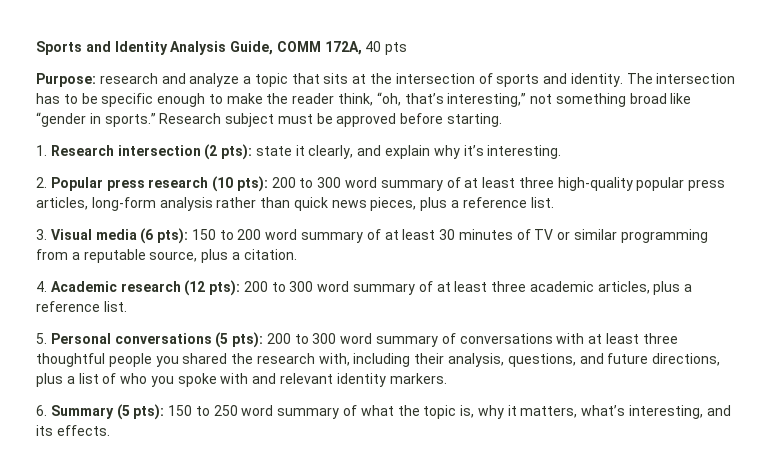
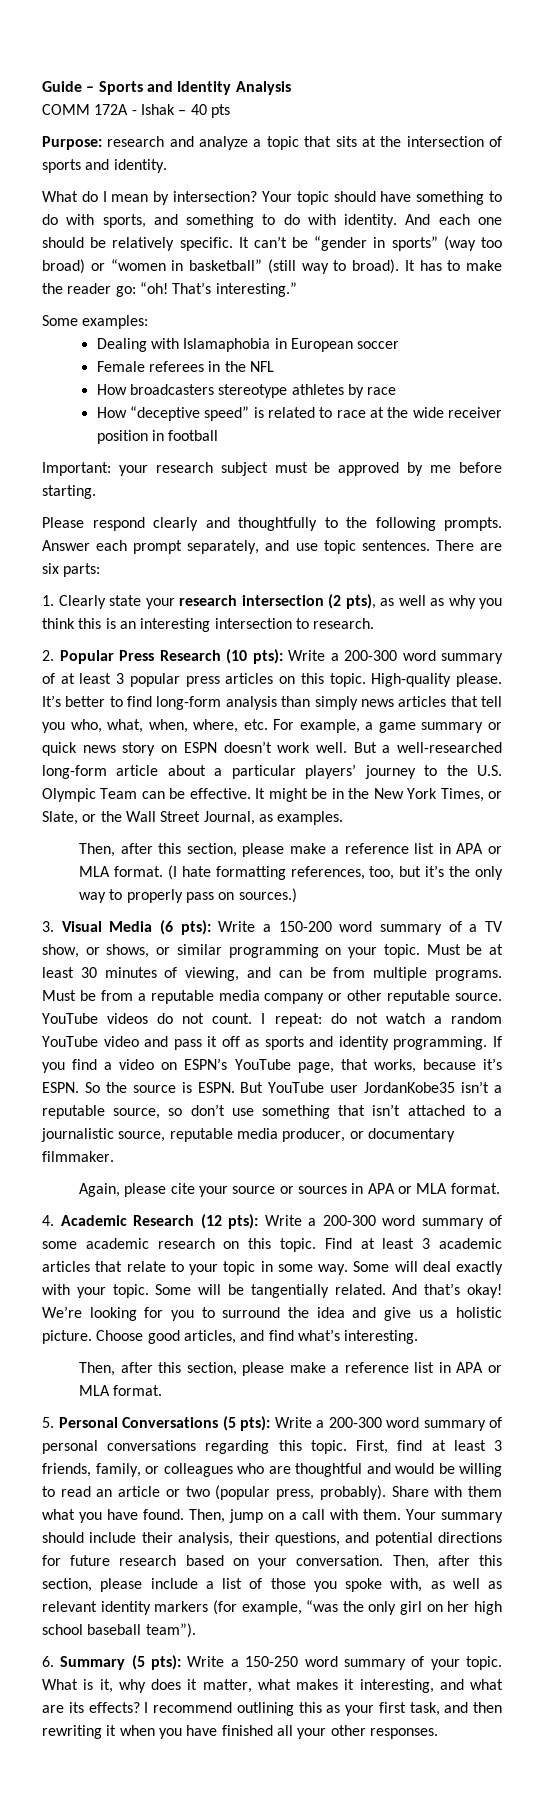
- Sports and Identity Analysis Guide, COMM 172A, 40 pts
+ Guide – Sports and Identity Analysis
+ COMM 172A - Ishak – 40 pts
- Purpose: research and analyze a topic that sits at the intersection of sports and identity. The intersection has to be specific enough to make the reader think, “oh, that’s interesting,” not something broad like “gender in sports.” Research subject must be approved before starting.
+ Purpose: research and analyze a topic that sits at the intersection of sports and identity.
+ What do I mean by intersection? Your topic should have something to do with sports, and something to do with identity. And each one should be relatively specific. It can’t be “gender in sports” (way too broad) or “women in basketball” (still way to broad). It has to make the reader go: “oh! That’s interesting.”
+ Some examples:
+ Dealing with Islamaphobia in European soccer
+ Female referees in the NFL
+ How broadcasters stereotype athletes by race
+ How “deceptive speed” is related to race at the wide receiver position in football
+ Important: your research subject must be approved by me before starting.
- 1. Research intersection (2 pts): state it clearly, and explain why it’s interesting.
- 2. Popular press research (10 pts): 200 to 300 word summary of at least three high-quality popular press articles, long-form analysis rather than quick news pieces, plus a reference list.
+ Please respond clearly and thoughtfully to the following prompts. Answer each prompt separately, and use topic sentences. There are six parts:
+ 1. Clearly state your research intersection (2 pts), as well as why you think this is an interesting intersection to research.
+ 2. Popular Press Research (10 pts): Write a 200-300 word summary of at least 3 popular press articles on this topic. High-quality please. It’s better to find long-form analysis than simply news articles that tell you who, what, when, where, etc. For example, a game summary or quick news story on ESPN doesn’t work well. But a well-researched long-form article about a particular players’ journey to the U.S. Olympic Team can be effective. It might be in the New York Times, or Slate, or the Wall Street Journal, as examples.
+ Then, after this section, please make a reference list in APA or MLA format. (I hate formatting references, too, but it’s the only way to properly pass on sources.)
- 3. Visual media (6 pts): 150 to 200 word summary of at least 30 minutes of TV or similar programming from a reputable source, plus a citation.
+ 3. Visual Media (6 pts): Write a 150-200 word summary of a TV show, or shows, or similar programming on your topic. Must be at least 30 minutes of viewing, and can be from multiple programs. Must be from a reputable media company or other reputable source. YouTube videos do not count. I repeat: do not watch a random YouTube video and pass it off as sports and identity programming. If you find a video on ESPN’s YouTube page, that works, because it’s ESPN. So the source is ESPN. But YouTube user JordanKobe35 isn’t a reputable source, so don’t use something that isn’t attached to a journalistic source, reputable media producer, or documentary filmmaker.
+ Again, please cite your source or sources in APA or MLA format.
- 4. Academic research (12 pts): 200 to 300 word summary of at least three academic articles, plus a reference list.
+ 4. Academic Research (12 pts): Write a 200-300 word summary of some academic research on this topic. Find at least 3 academic articles that relate to your topic in some way. Some will deal exactly with your topic. Some will be tangentially related. And that’s okay! We’re looking for you to surround the idea and give us a holistic picture. Choose good articles, and find what’s interesting.
+ Then, after this section, please make a reference list in APA or MLA format.
- 5. Personal conversations (5 pts): 200 to 300 word summary of conversations with at least three thoughtful people you shared the research with, including their analysis, questions, and future directions, plus a list of who you spoke with and relevant identity markers.
- 6. Summary (5 pts): 150 to 250 word summary of what the topic is, why it matters, what’s interesting, and its effects.
+ 5. Personal Conversations (5 pts): Write a 200-300 word summary of personal conversations regarding this topic. First, find at least 3 friends, family, or colleagues who are thoughtful and would be willing to read an article or two (popular press, probably). Share with them what you have found. Then, jump on a call with them. Your summary should include their analysis, their questions, and potential directions for future research based on your conversation. Then, after this section, please include a list of those you spoke with, as well as relevant identity markers (for example, “was the only girl on her high school baseball team”).
+ 6. Summary (5 pts): Write a 150-250 word summary of your topic. What is it, why does it matter, what makes it interesting, and what are its effects? I recommend outlining this as your first task, and then rewriting it when you have finished all your other responses.

